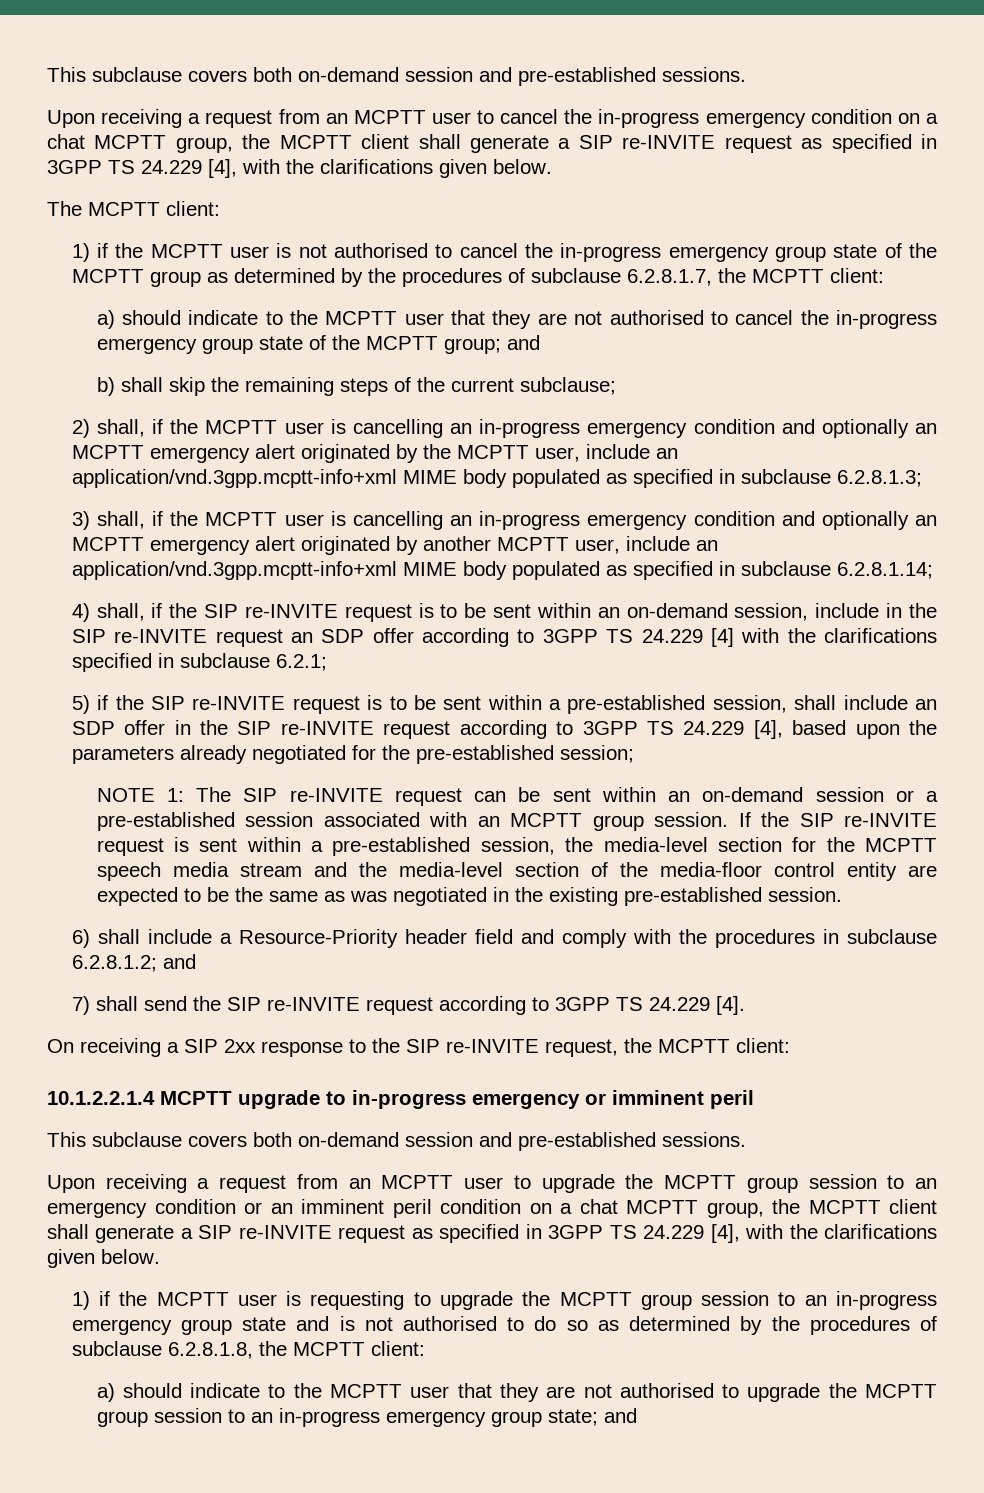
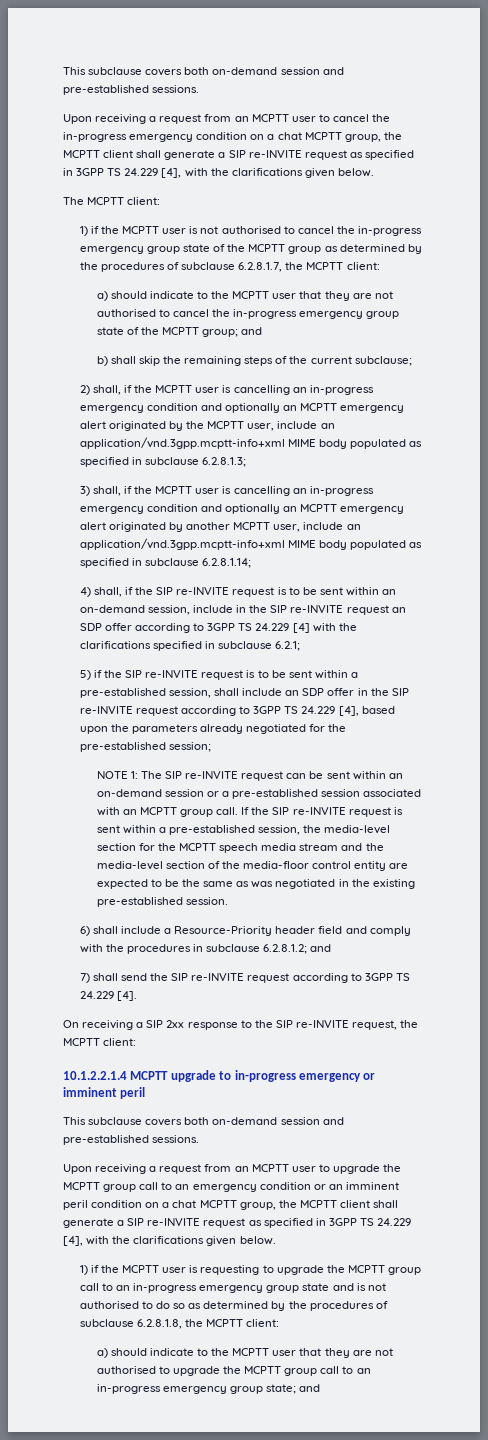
- NOTE 1: The SIP re-INVITE request can be sent within an on-demand session or a pre-established session associated with an MCPTT group session.
+ NOTE 1: The SIP re-INVITE request can be sent within an on-demand session or a pre-established session associated with an MCPTT group call.
- Upon receiving a request from an MCPTT user to upgrade the MCPTT group session to an emergency condition or an imminent peril condition on a chat MCPTT group, the MCPTT client shall generate a SIP re-INVITE request as specified in 3GPP TS 24.229 [4], with the clarifications given below.
+ Upon receiving a request from an MCPTT user to upgrade the MCPTT group call to an emergency condition or an imminent peril condition on a chat MCPTT group, the MCPTT client shall generate a SIP re-INVITE request as specified in 3GPP TS 24.229 [4], with the clarifications given below.
- 1) if the MCPTT user is requesting to upgrade the MCPTT group session to an in-progress emergency group state and is not authorised to do so as determined by the procedures of subclause 6.2.8.1.8, the MCPTT client:
+ 1) if the MCPTT user is requesting to upgrade the MCPTT group call to an in-progress emergency group state and is not authorised to do so as determined by the procedures of subclause 6.2.8.1.8, the MCPTT client:
- a) should indicate to the MCPTT user that they are not authorised to upgrade the MCPTT group session to an in-progress emergency group state; and
+ a) should indicate to the MCPTT user that they are not authorised to upgrade the MCPTT group call to an in-progress emergency group state; and

